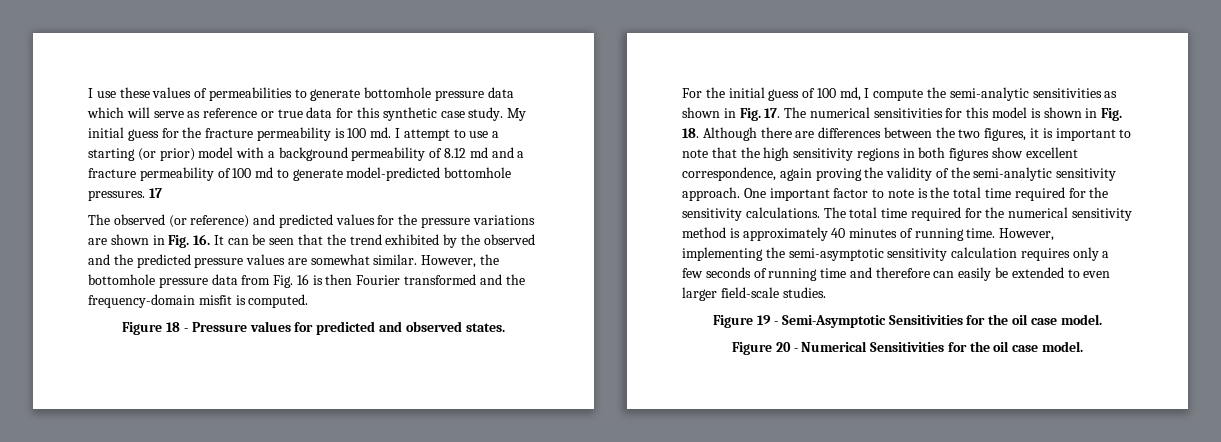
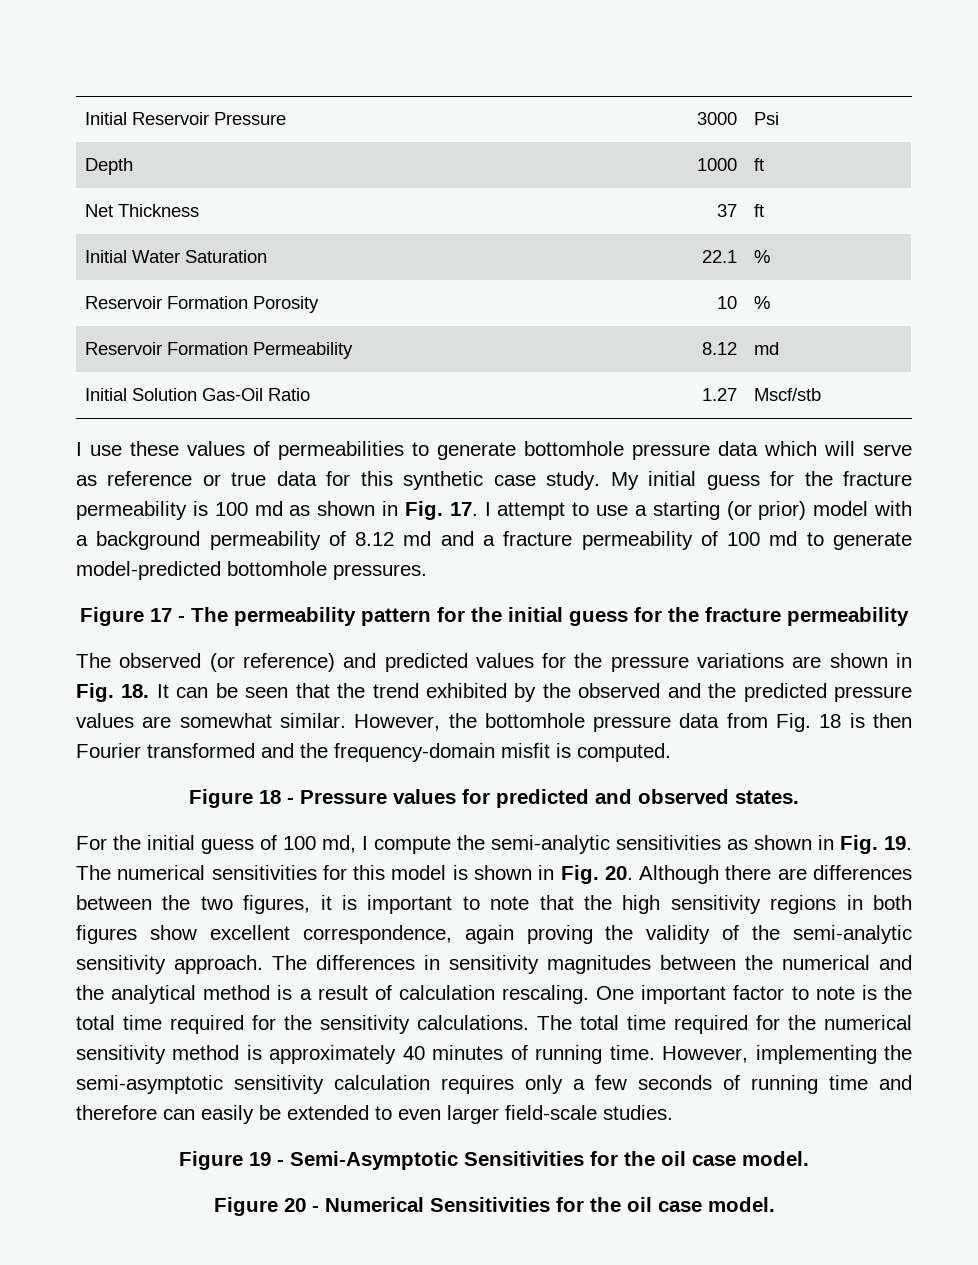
+ Initial Reservoir Pressure | 3000 | Psi
+ Depth | 1000 | ft
+ Net Thickness | 37 | ft
+ Initial Water Saturation | 22.1 | %
+ Reservoir Formation Porosity | 10 | %
+ Reservoir Formation Permeability | 8.12 | md
+ Initial Solution Gas-Oil Ratio | 1.27 | Mscf/stb
- My initial guess for the fracture permeability is 100 md. I attempt to use a starting (or prior) model with a background permeability of 8.12 md and a fracture permeability of 100 md to generate model-predicted bottomhole pressures. 17
+ My initial guess for the fracture permeability is 100 md as shown in Fig. 17. I attempt to use a starting (or prior) model with a background permeability of 8.12 md and a fracture permeability of 100 md to generate model-predicted bottomhole pressures.
+ Figure 17 - The permeability pattern for the initial guess for the fracture permeability
- The observed (or reference) and predicted values for the pressure variations are shown in Fig. 16. It can be seen that the trend exhibited by the observed and the predicted pressure values are somewhat similar.
+ The observed (or reference) and predicted values for the pressure variations are shown in Fig. 18. It can be seen that the trend exhibited by the observed and the predicted pressure values are somewhat similar.
- However, the bottomhole pressure data from Fig. 16 is then Fourier transformed and the frequency-domain misfit is computed.
+ However, the bottomhole pressure data from Fig. 18 is then Fourier transformed and the frequency-domain misfit is computed.
- For the initial guess of 100 md, I compute the semi-analytic sensitivities as shown in Fig. 17. The numerical sensitivities for this model is shown in Fig. 18. Although there are differences between the two figures, it is important to note that the high sensitivity regions in both figures show excellent correspondence, again proving the validity of the semi-analytic sensitivity approach.
+ For the initial guess of 100 md, I compute the semi-analytic sensitivities as shown in Fig. 19. The numerical sensitivities for this model is shown in Fig. 20. Although there are differences between the two figures, it is important to note that the high sensitivity regions in both figures show excellent correspondence, again proving the validity of the semi-analytic sensitivity approach.
+ The differences in sensitivity magnitudes between the numerical and the analytical method is a result of calculation rescaling.

